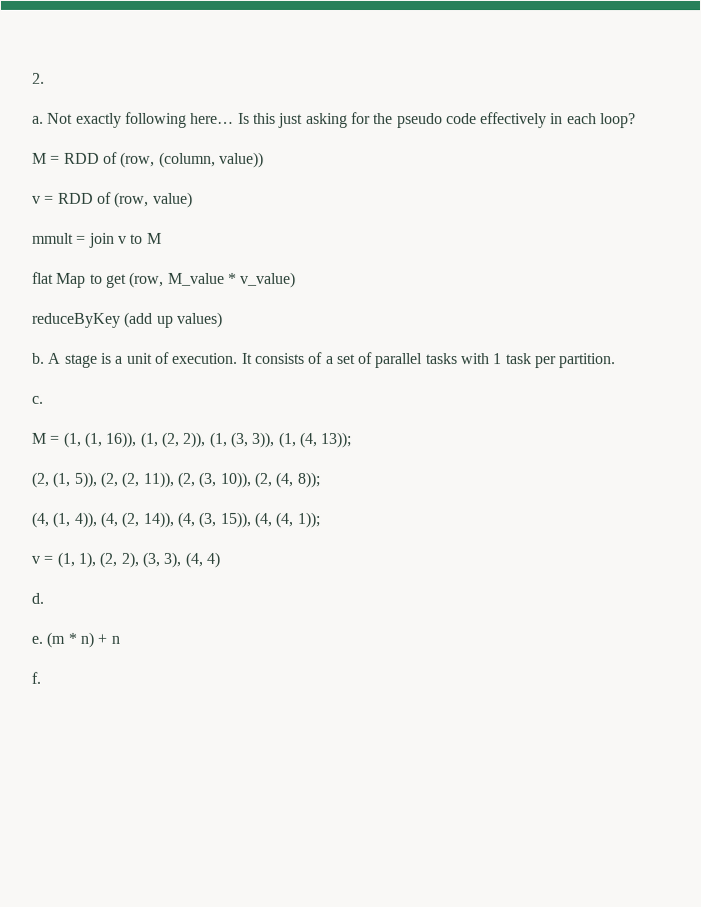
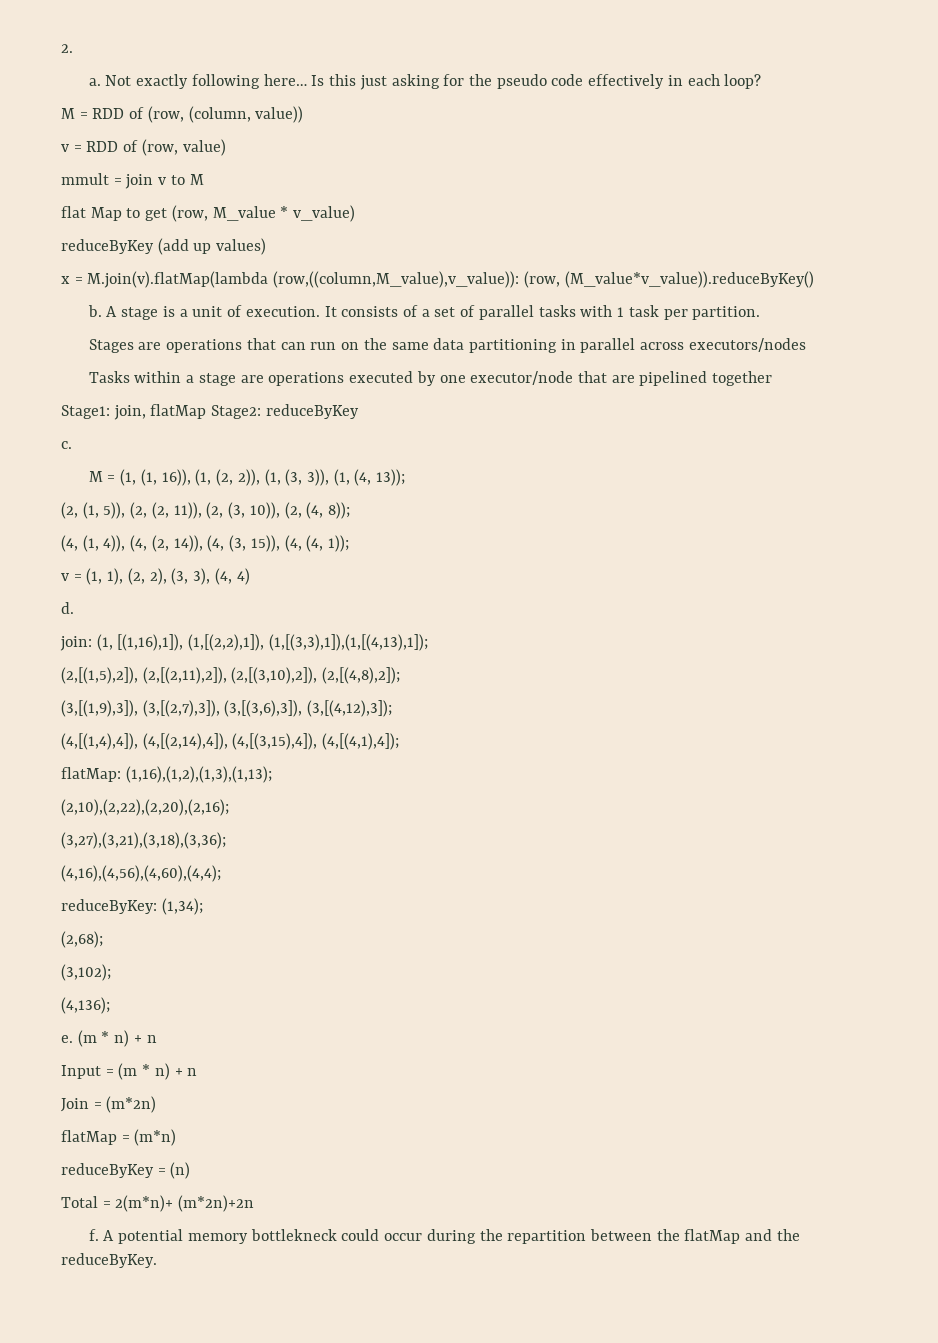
+ x = M.join(v).flatMap(lambda (row,((column,M_value),v_value)): (row, (M_value*v_value)).reduceByKey()
+ Stages are operations that can run on the same data partitioning in parallel across executors/nodes
+ Tasks within a stage are operations executed by one executor/node that are pipelined together
+ Stage1: join, flatMap Stage2: reduceByKey
+ join: (1, [(1,16),1]), (1,[(2,2),1]), (1,[(3,3),1]),(1,[(4,13),1]);
+ (2,[(1,5),2]), (2,[(2,11),2]), (2,[(3,10),2]), (2,[(4,8),2]);
+ (3,[(1,9),3]), (3,[(2,7),3]), (3,[(3,6),3]), (3,[(4,12),3]);
+ (4,[(1,4),4]), (4,[(2,14),4]), (4,[(3,15),4]), (4,[(4,1),4]);
+ flatMap: (1,16),(1,2),(1,3),(1,13);
+ (2,10),(2,22),(2,20),(2,16);
+ (3,27),(3,21),(3,18),(3,36);
+ (4,16),(4,56),(4,60),(4,4);
+ reduceByKey: (1,34);
+ (2,68);
+ (3,102);
+ (4,136);
- f.
+ Input = (m * n) + n
+ Join = (m*2n)
+ flatMap = (m*n)
+ reduceByKey = (n)
+ Total = 2(m*n)+ (m*2n)+2n
+ f. A potential memory bottlekneck could occur during the repartition between the flatMap and the reduceByKey.

